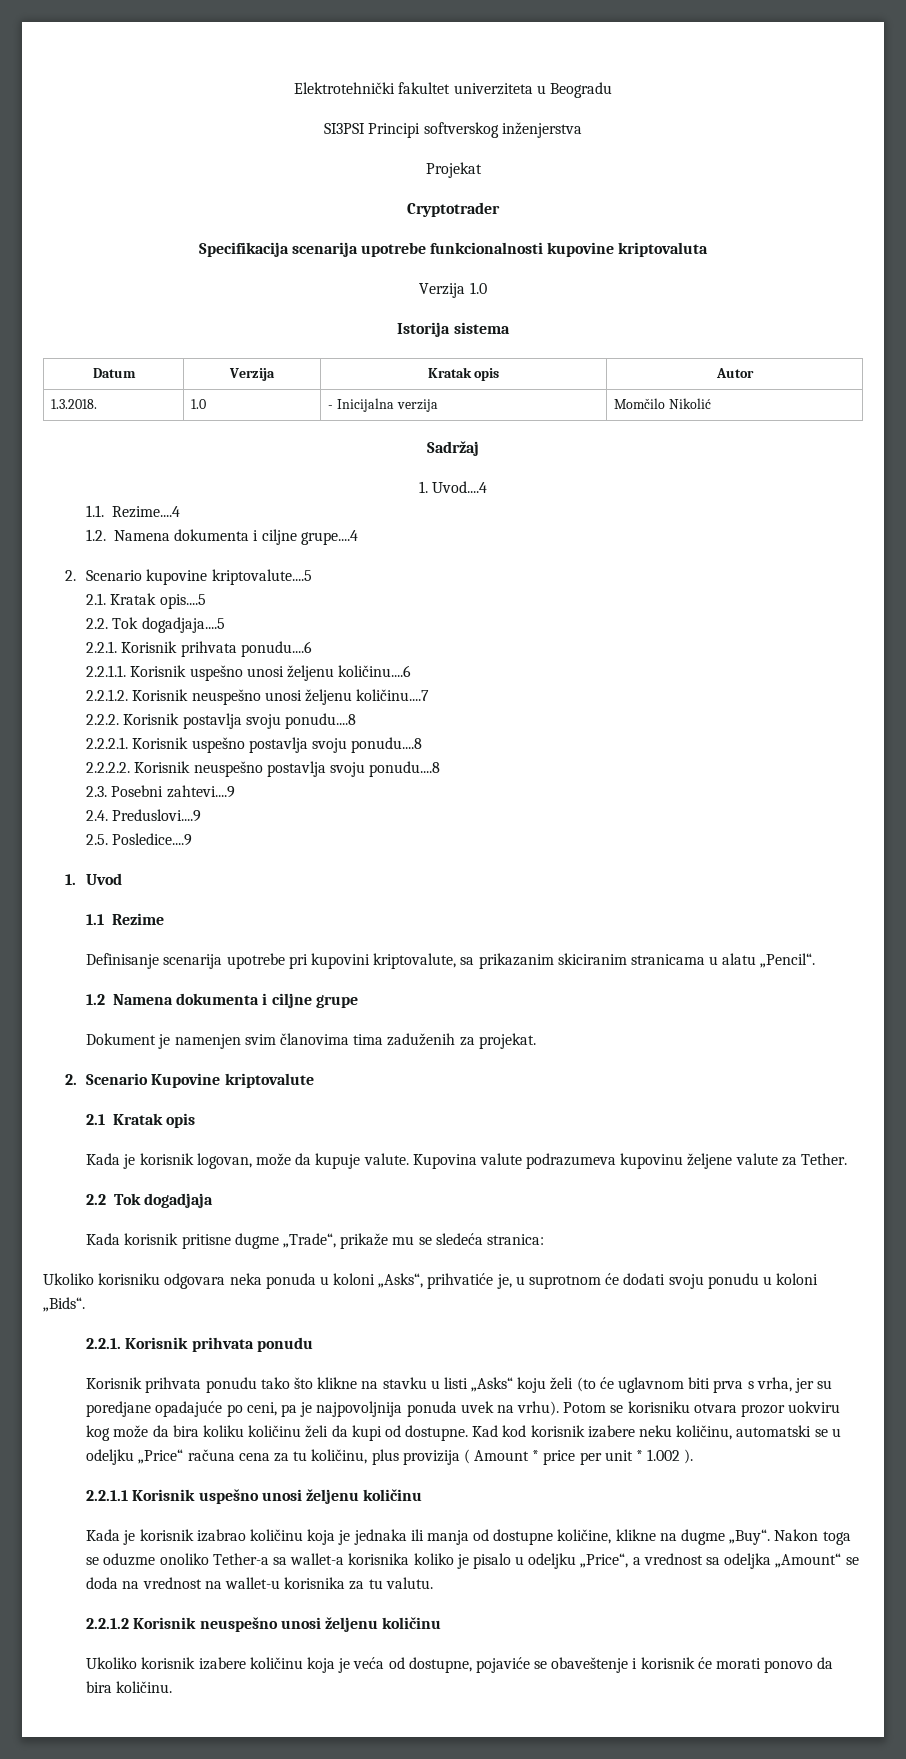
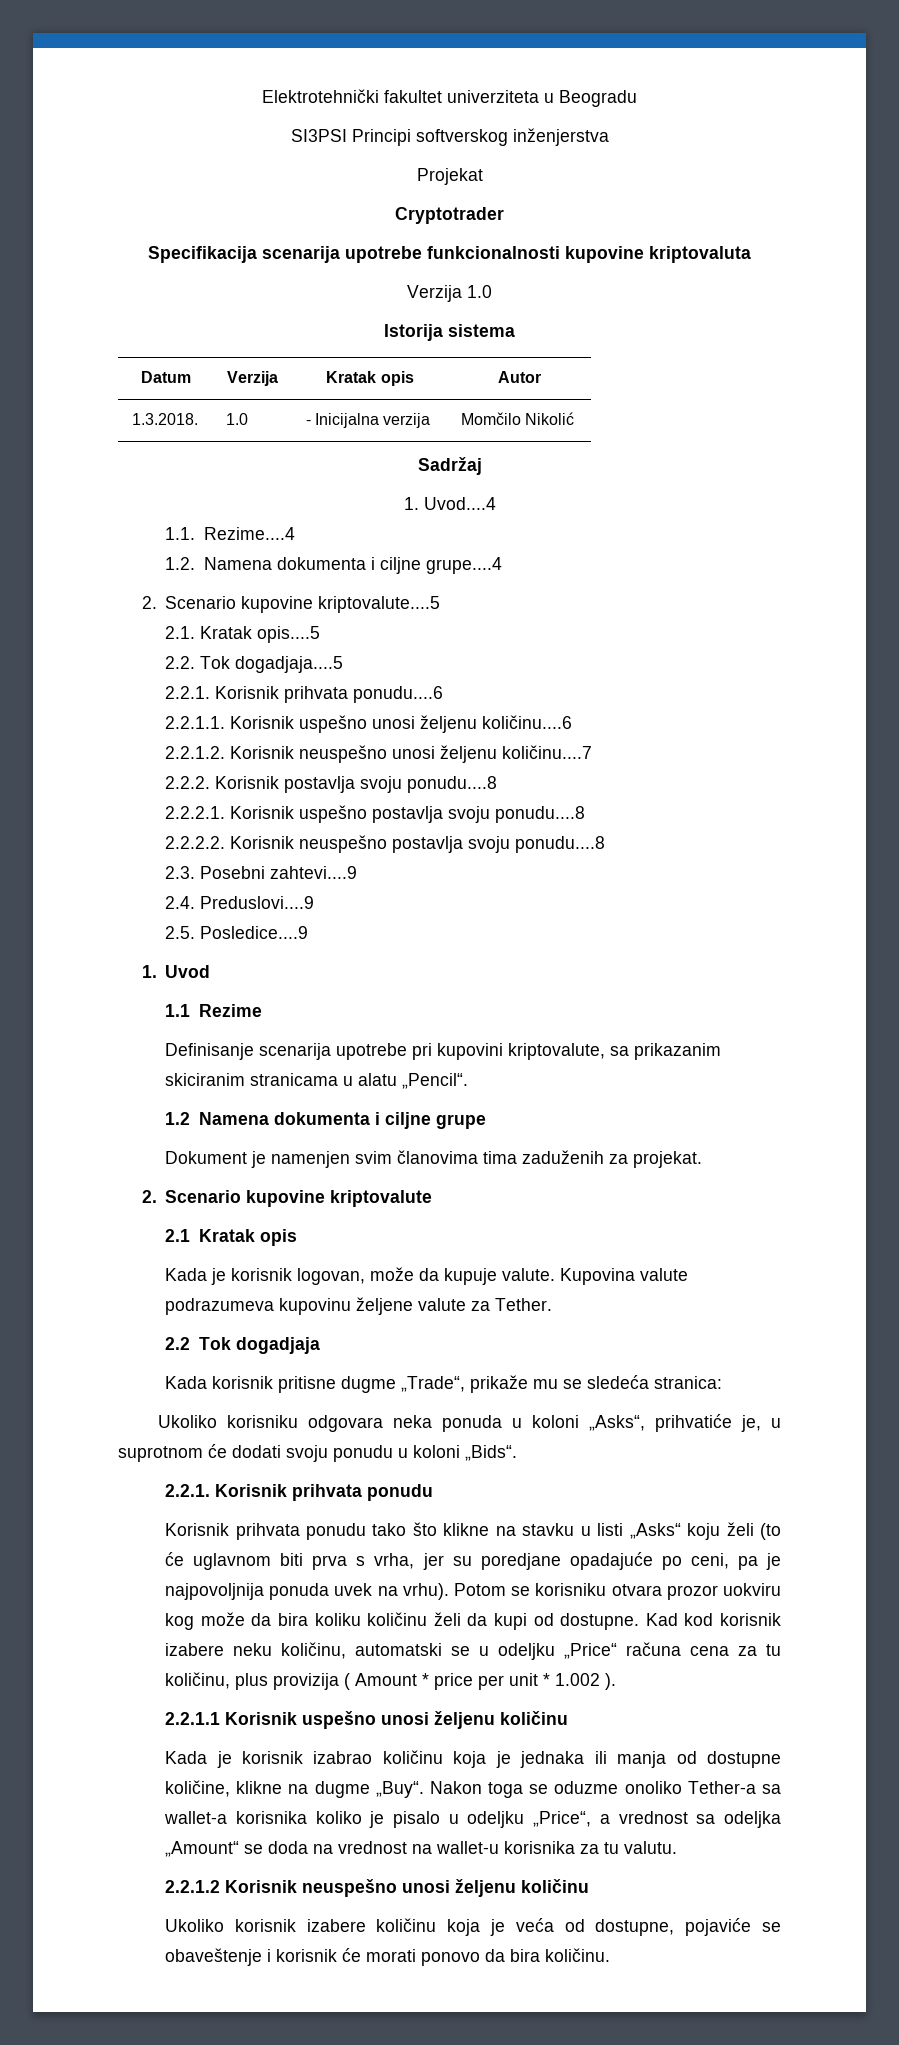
- 2. Scenario Kupovine kriptovalute
+ 2. Scenario kupovine kriptovalute

